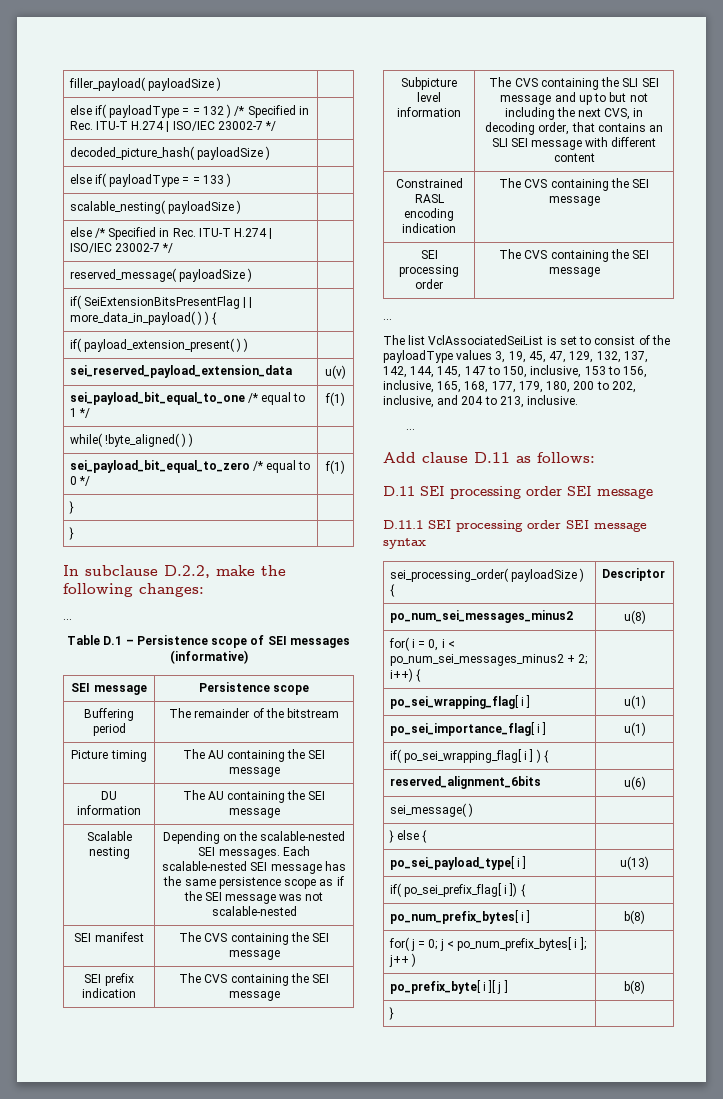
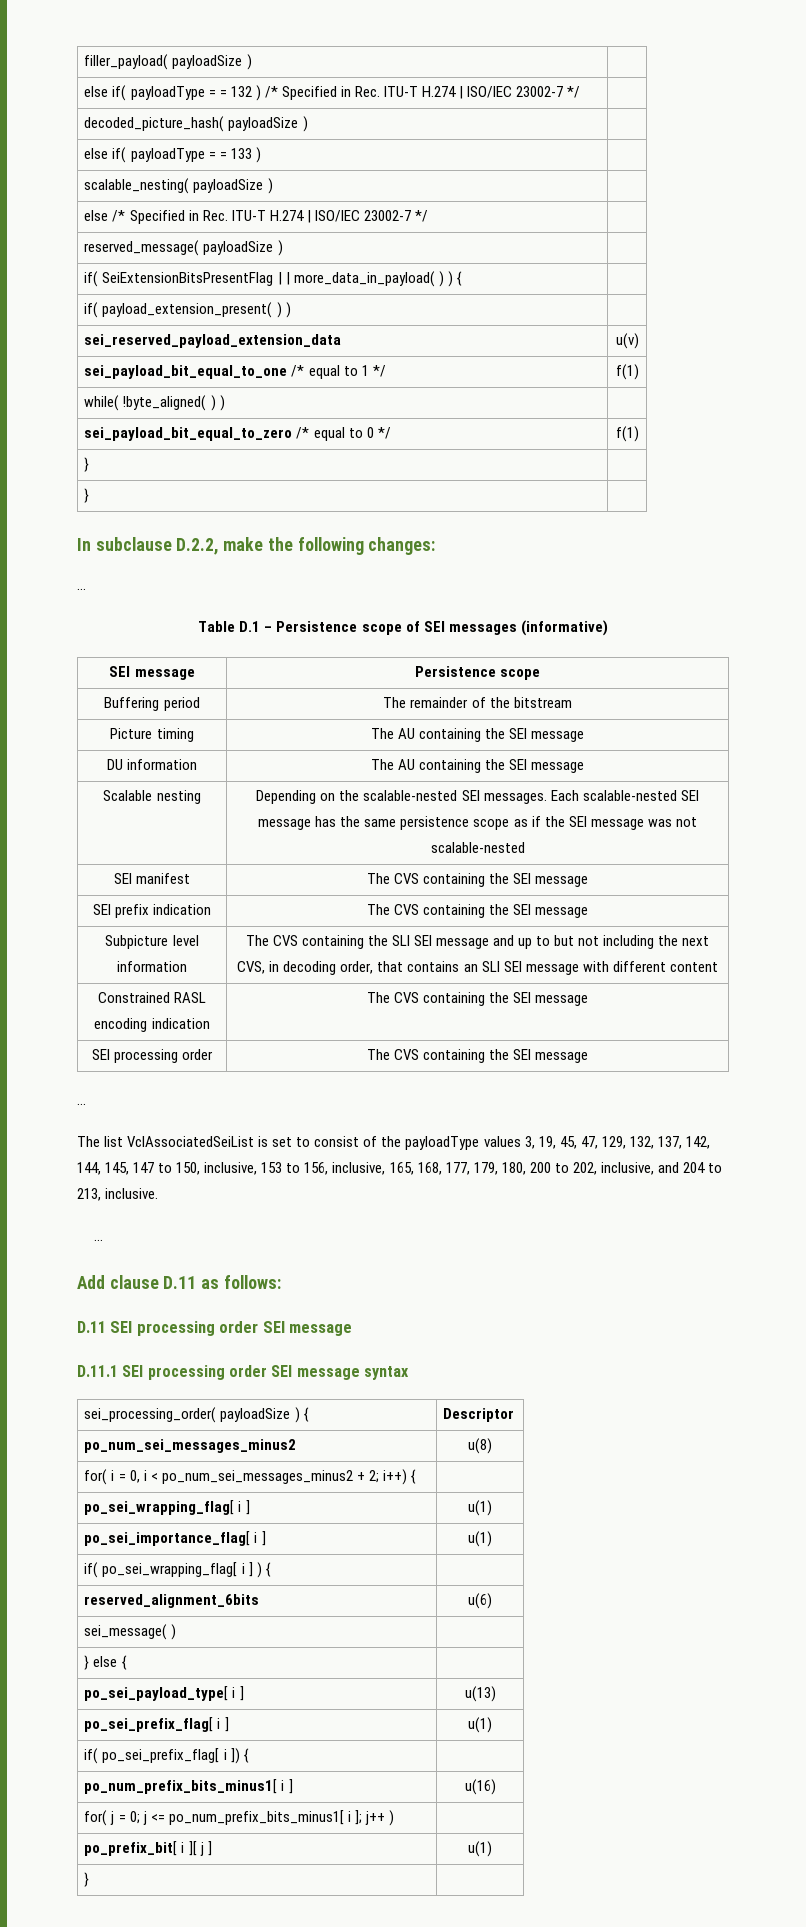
+ po_sei_prefix_flag[ i ] | u(1)
- po_num_prefix_bytes[ i ] | b(8)
+ po_num_prefix_bits_minus1[ i ] | u(16)
- for( j = 0; j < po_num_prefix_bytes[ i ]; j++ ) |
+ for( j = 0; j <= po_num_prefix_bits_minus1[ i ]; j++ ) |
- po_prefix_byte[ i ][ j ] | b(8)
+ po_prefix_bit[ i ][ j ] | u(1)

